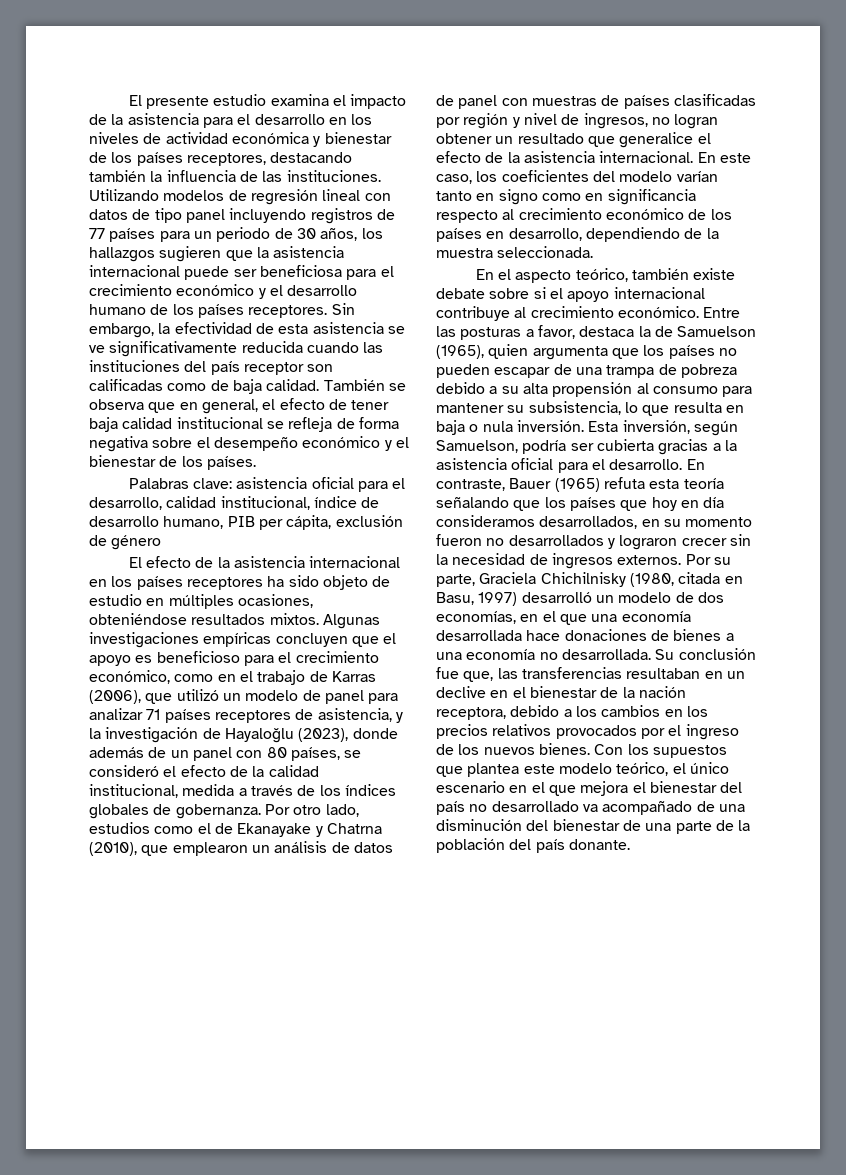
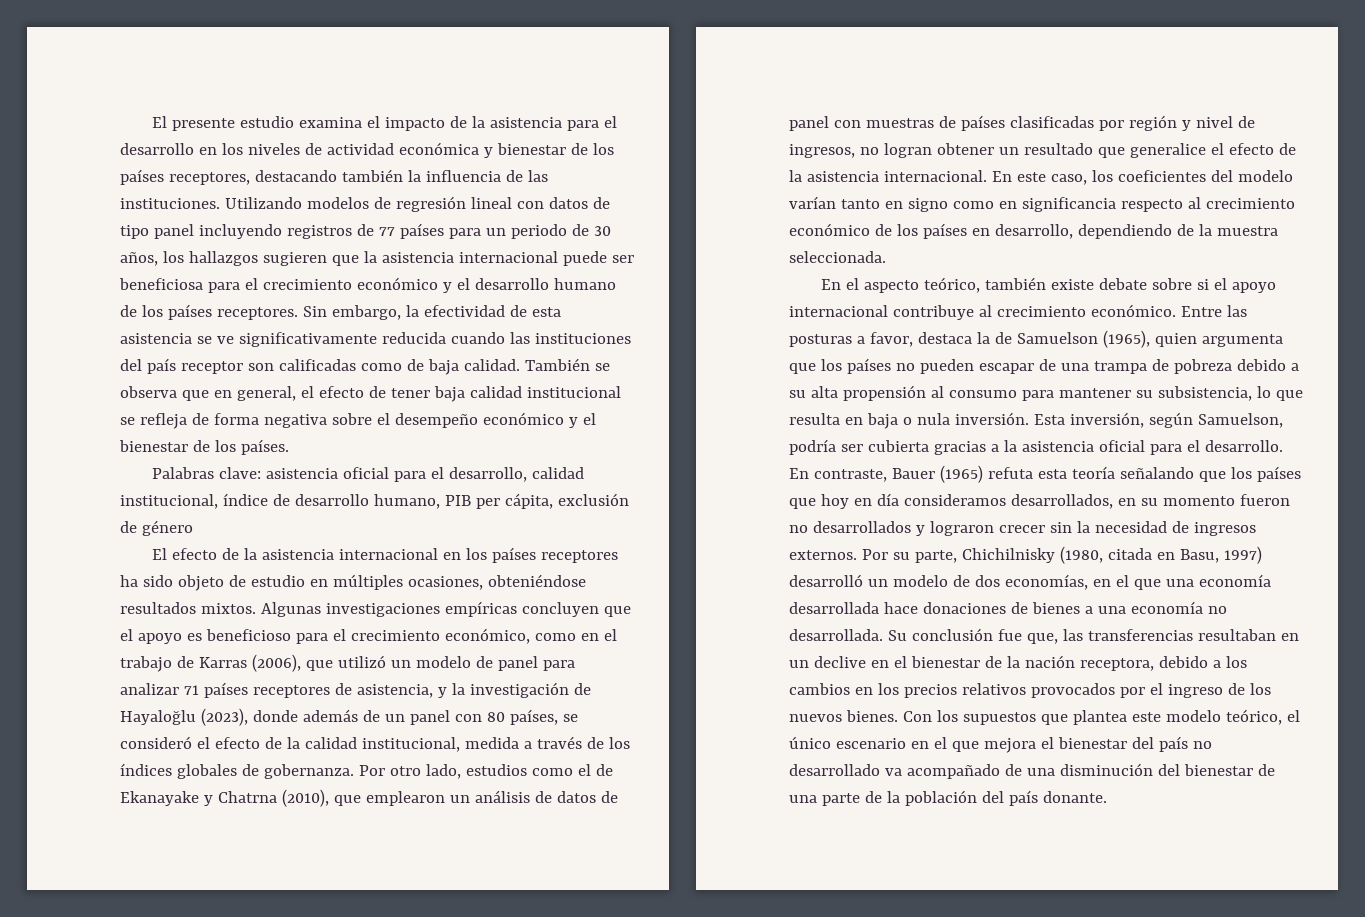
- Por su parte, Graciela Chichilnisky (1980, citada en Basu, 1997) desarrolló un modelo de dos economías, en el que una economía desarrollada hace donaciones de bienes a una economía no desarrollada.
+ Por su parte, Chichilnisky (1980, citada en Basu, 1997) desarrolló un modelo de dos economías, en el que una economía desarrollada hace donaciones de bienes a una economía no desarrollada.

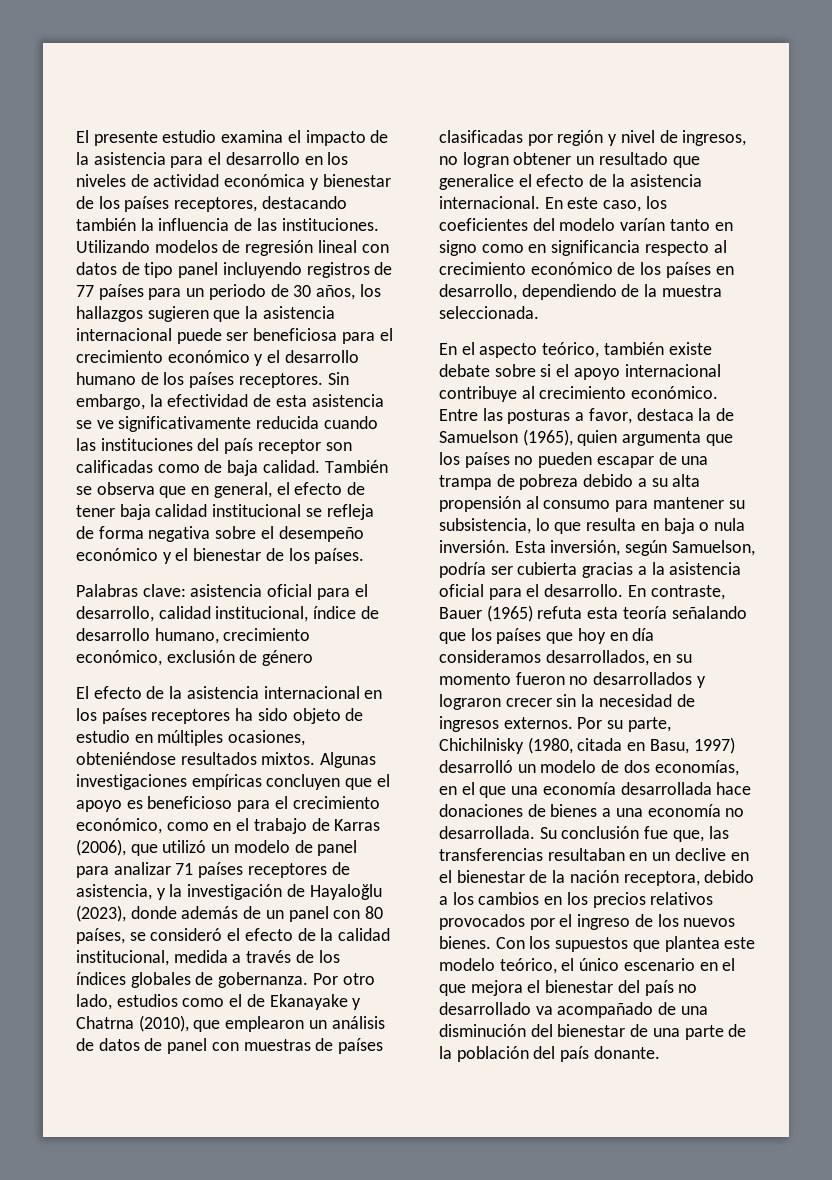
- Palabras clave: asistencia oficial para el desarrollo, calidad institucional, índice de desarrollo humano, PIB per cápita, exclusión de género
+ Palabras clave: asistencia oficial para el desarrollo, calidad institucional, índice de desarrollo humano, crecimiento económico, exclusión de género

